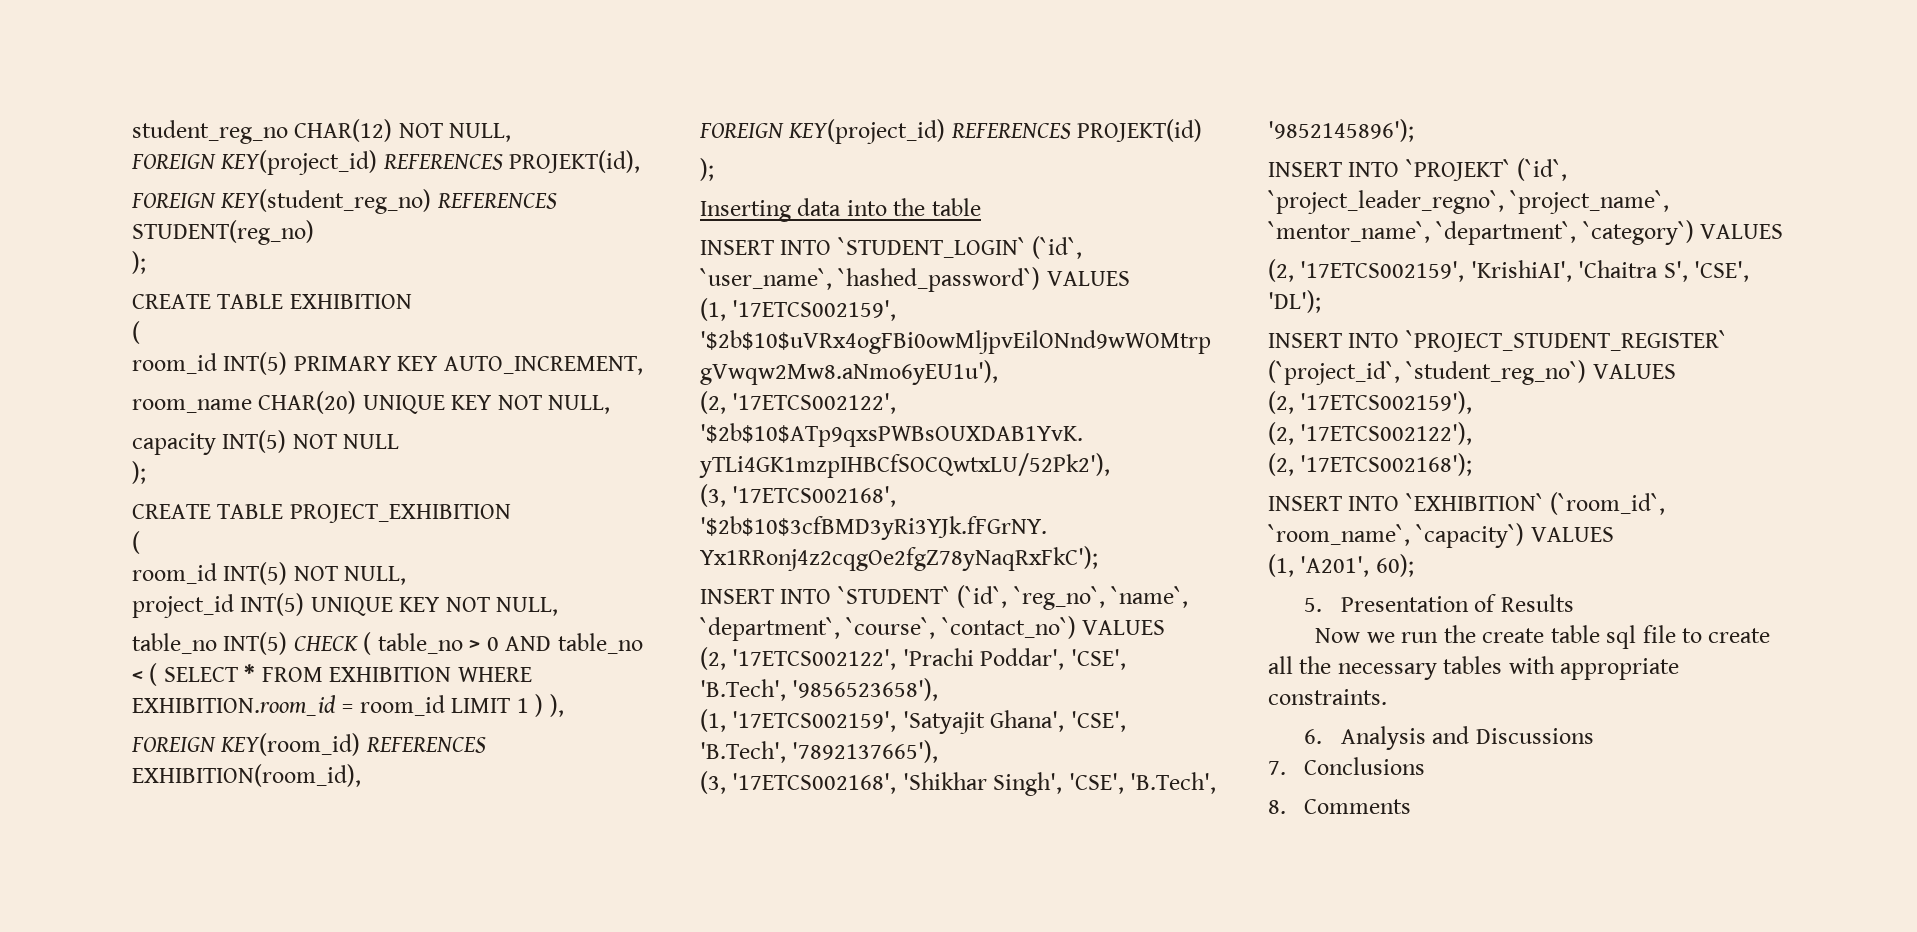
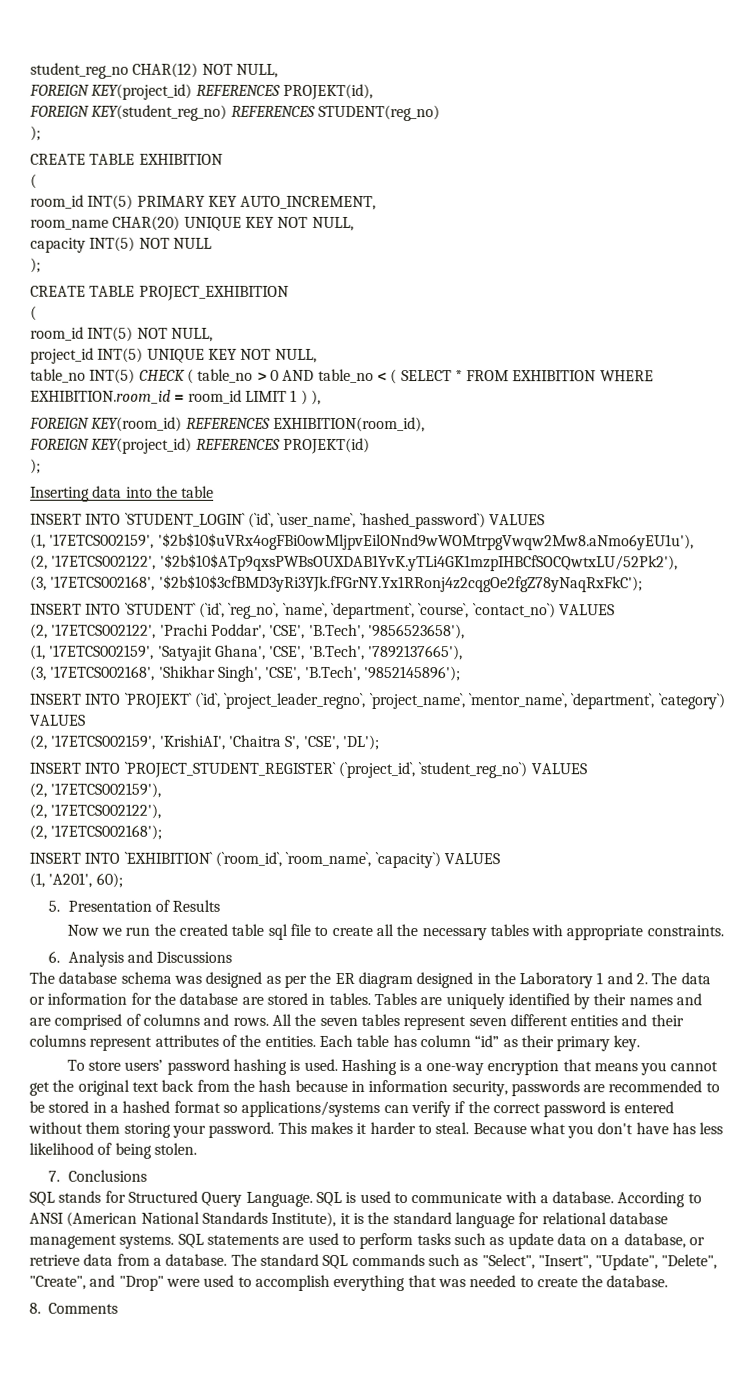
- Now we run the create table sql file to create all the necessary tables with appropriate constraints.
+ Now we run the created table sql file to create all the necessary tables with appropriate constraints.
+ The database schema was designed as per the ER diagram designed in the Laboratory 1 and 2. The data or information for the database are stored in tables. Tables are uniquely identified by their names and are comprised of columns and rows. All the seven tables represent seven different entities and their columns represent attributes of the entities. Each table has column “id” as their primary key.
+ To store users’ password hashing is used. Hashing is a one-way encryption that means you cannot get the original text back from the hash because in information security, passwords are recommended to be stored in a hashed format so applications/systems can verify if the correct password is entered without them storing your password. This makes it harder to steal. Because what you don't have has less likelihood of being stolen.
  7. Conclusions
+ SQL stands for Structured Query Language. SQL is used to communicate with a database. According to ANSI (American National Standards Institute), it is the standard language for relational database management systems. SQL statements are used to perform tasks such as update data on a database, or retrieve data from a database. The standard SQL commands such as "Select", "Insert", "Update", "Delete", "Create", and "Drop" were used to accomplish everything that was needed to create the database.

